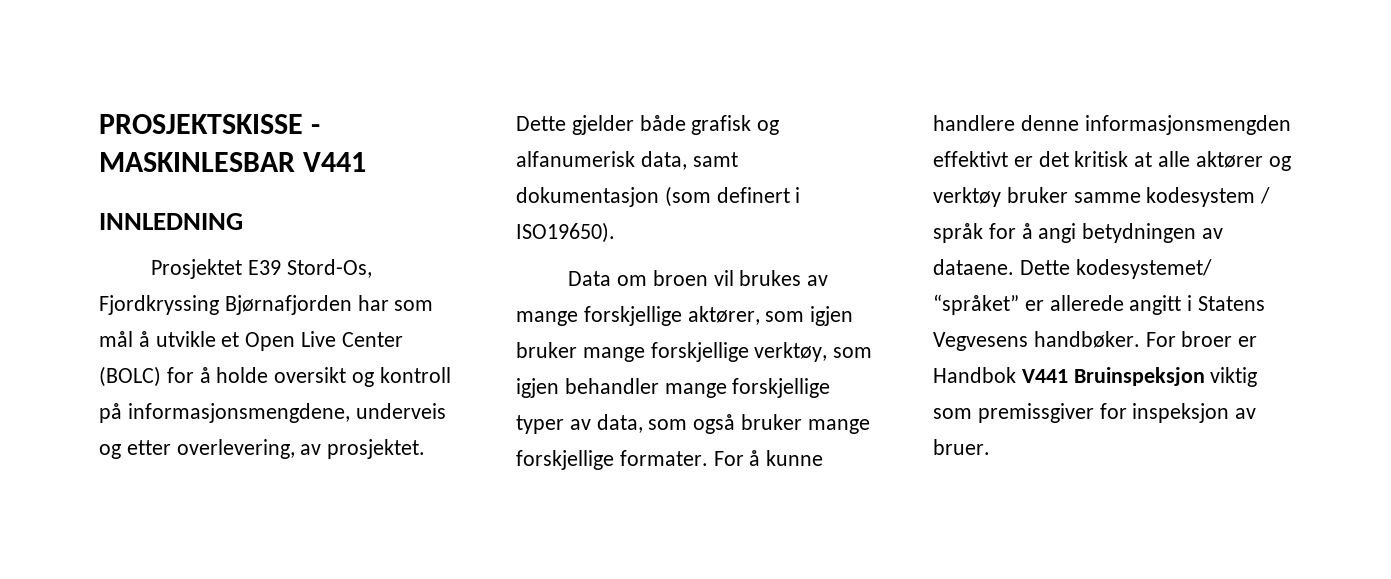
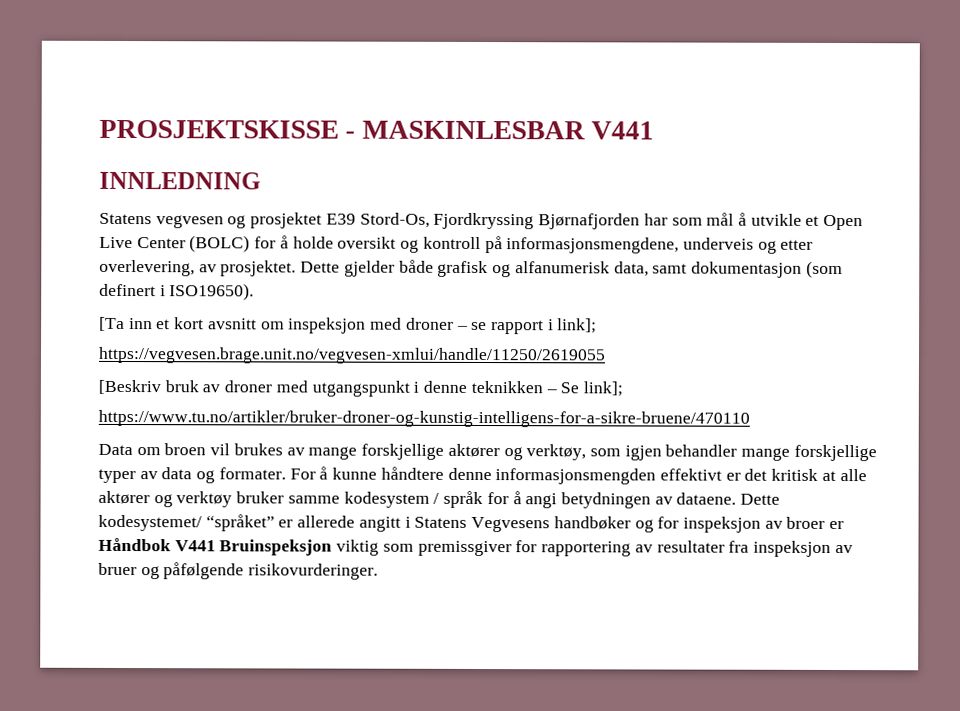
- Prosjektet E39 Stord-Os, Fjordkryssing Bjørnafjorden har som mål å utvikle et Open Live Center (BOLC) for å holde oversikt og kontroll på informasjonsmengdene, underveis og etter overlevering, av prosjektet.
+ Statens vegvesen og prosjektet E39 Stord-Os, Fjordkryssing Bjørnafjorden har som mål å utvikle et Open Live Center (BOLC) for å holde oversikt og kontroll på informasjonsmengdene, underveis og etter overlevering, av prosjektet.
+ [Ta inn et kort avsnitt om inspeksjon med droner – se rapport i link];
+ https://vegvesen.brage.unit.no/vegvesen-xmlui/handle/11250/2619055
+ [Beskriv bruk av droner med utgangspunkt i denne teknikken – Se link];
+ https://www.tu.no/artikler/bruker-droner-og-kunstig-intelligens-for-a-sikre-bruene/470110
- Data om broen vil brukes av mange forskjellige aktører, som igjen bruker mange forskjellige verktøy, som igjen behandler mange forskjellige typer av data, som også bruker mange forskjellige formater.
+ Data om broen vil brukes av mange forskjellige aktører og verktøy, som igjen behandler mange forskjellige typer av data og formater.
- For å kunne handlere denne informasjonsmengden effektivt er det kritisk at alle aktører og verktøy bruker samme kodesystem / språk for å angi betydningen av dataene.
+ For å kunne håndtere denne informasjonsmengden effektivt er det kritisk at alle aktører og verktøy bruker samme kodesystem / språk for å angi betydningen av dataene.
- Dette kodesystemet/ “språket” er allerede angitt i Statens Vegvesens handbøker. For broer er Handbok V441 Bruinspeksjon viktig som premissgiver for inspeksjon av bruer.
+ Dette kodesystemet/ “språket” er allerede angitt i Statens Vegvesens handbøker og for inspeksjon av broer er Håndbok V441 Bruinspeksjon viktig som premissgiver for rapportering av resultater fra inspeksjon av bruer og påfølgende risikovurderinger.

